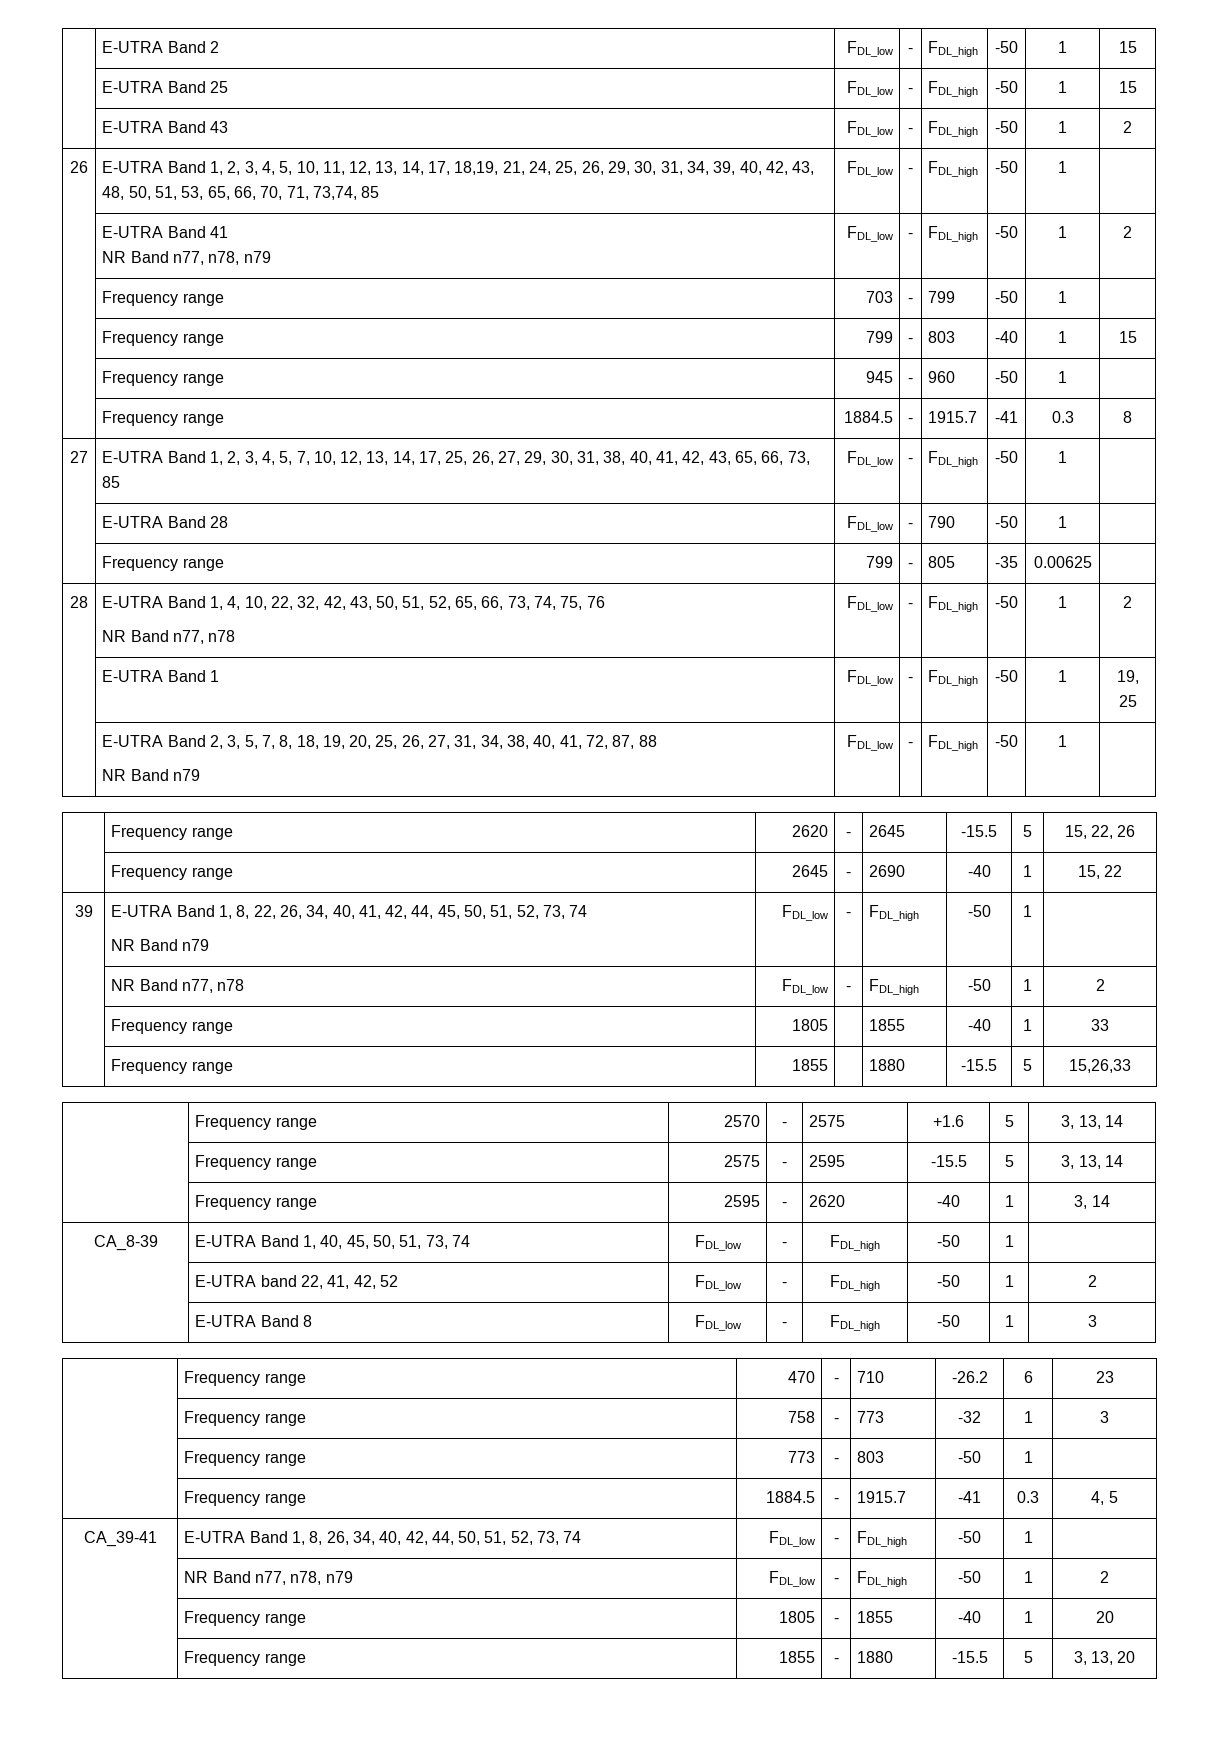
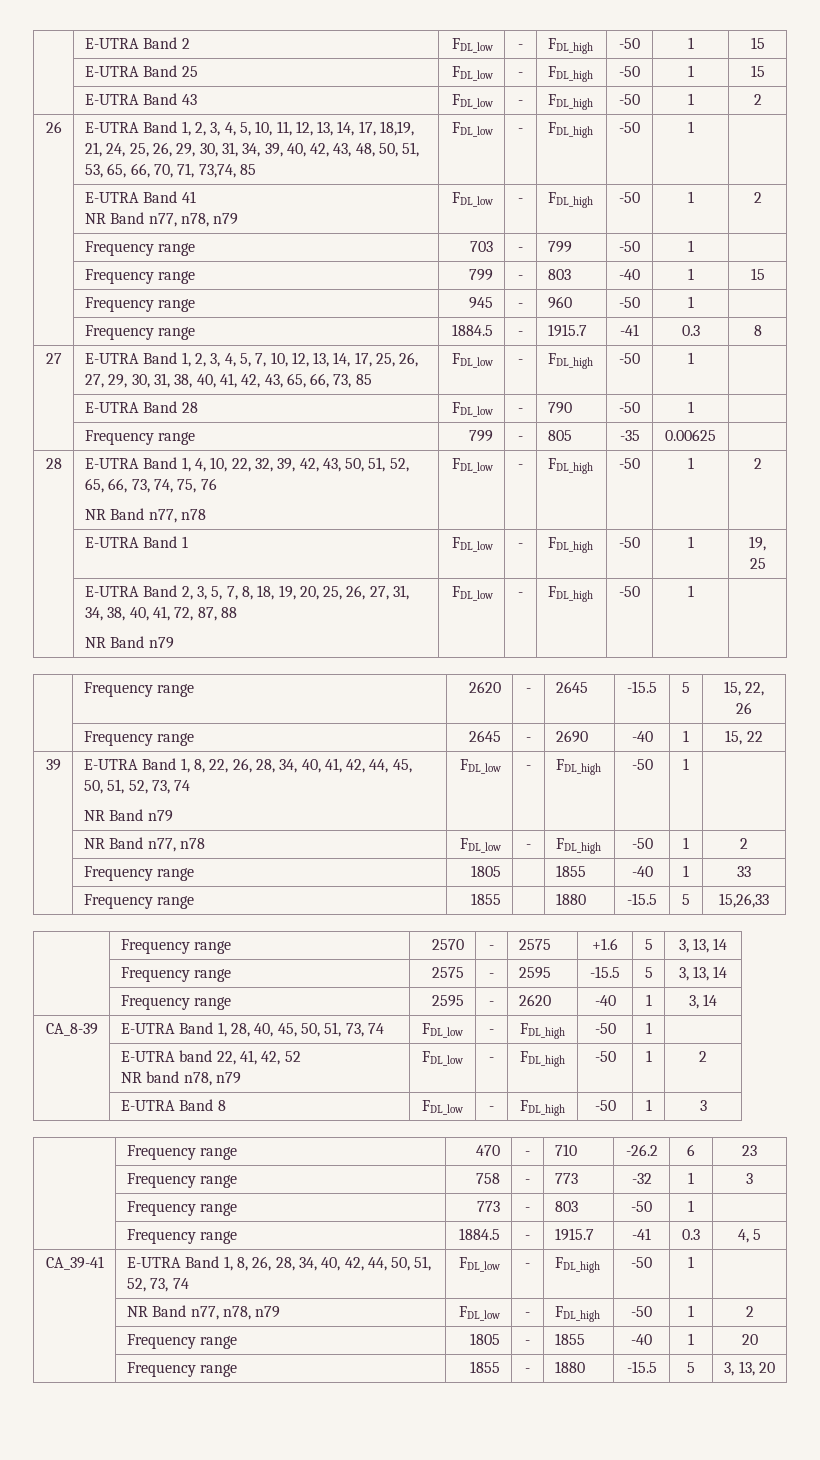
- 28 | E-UTRA Band 1, 4, 10, 22, 32, 42, 43, 50, 51, 52, 65, 66, 73, 74, 75, 76
+ 28 | E-UTRA Band 1, 4, 10, 22, 32, 39, 42, 43, 50, 51, 52, 65, 66, 73, 74, 75, 76
- 39 | E-UTRA Band 1, 8, 22, 26, 34, 40, 41, 42, 44, 45, 50, 51, 52, 73, 74
+ 39 | E-UTRA Band 1, 8, 22, 26, 28, 34, 40, 41, 42, 44, 45, 50, 51, 52, 73, 74
- CA_8-39 | E-UTRA Band 1, 40, 45, 50, 51, 73, 74 | FDL_low | - | FDL_high | -50 | 1 |
+ CA_8-39 | E-UTRA Band 1, 28, 40, 45, 50, 51, 73, 74 | FDL_low | - | FDL_high | -50 | 1 |
- | E-UTRA band 22, 41, 42, 52 | FDL_low | - | FDL_high | -50 | 1 | 2
+ | E-UTRA band 22, 41, 42, 52
+ NR band n78, n79 | FDL_low | - | FDL_high | -50 | 1 | 2
- CA_39-41 | E-UTRA Band 1, 8, 26, 34, 40, 42, 44, 50, 51, 52, 73, 74 | FDL_low | - | FDL_high | -50 | 1 |
+ CA_39-41 | E-UTRA Band 1, 8, 26, 28, 34, 40, 42, 44, 50, 51, 52, 73, 74 | FDL_low | - | FDL_high | -50 | 1 |

